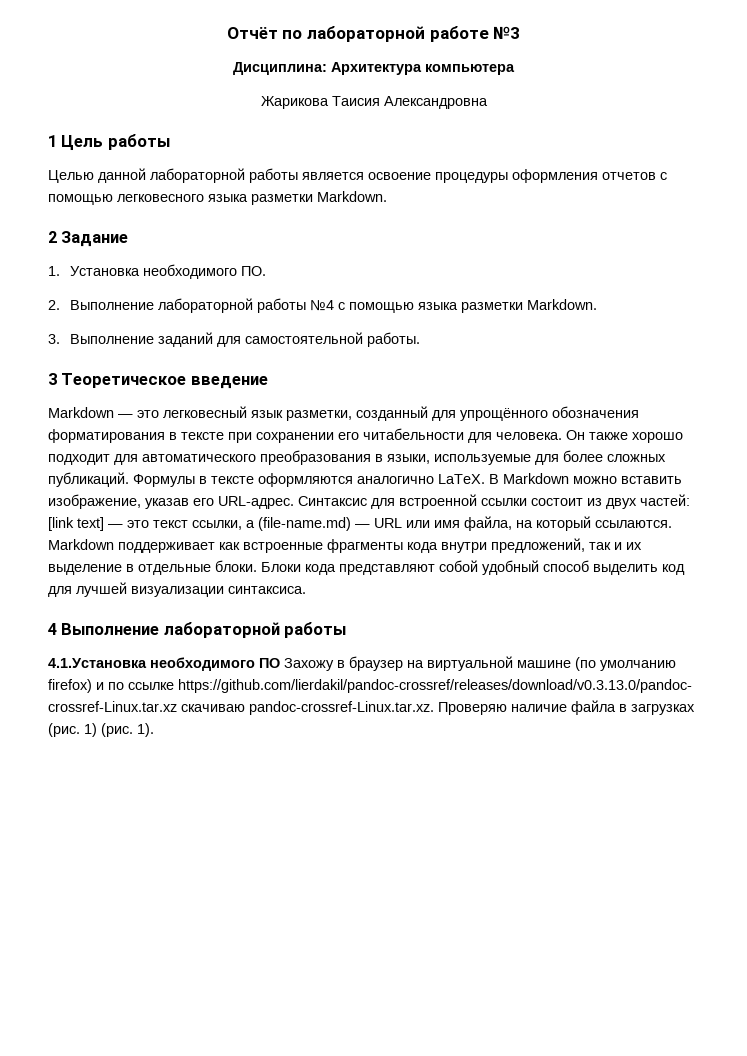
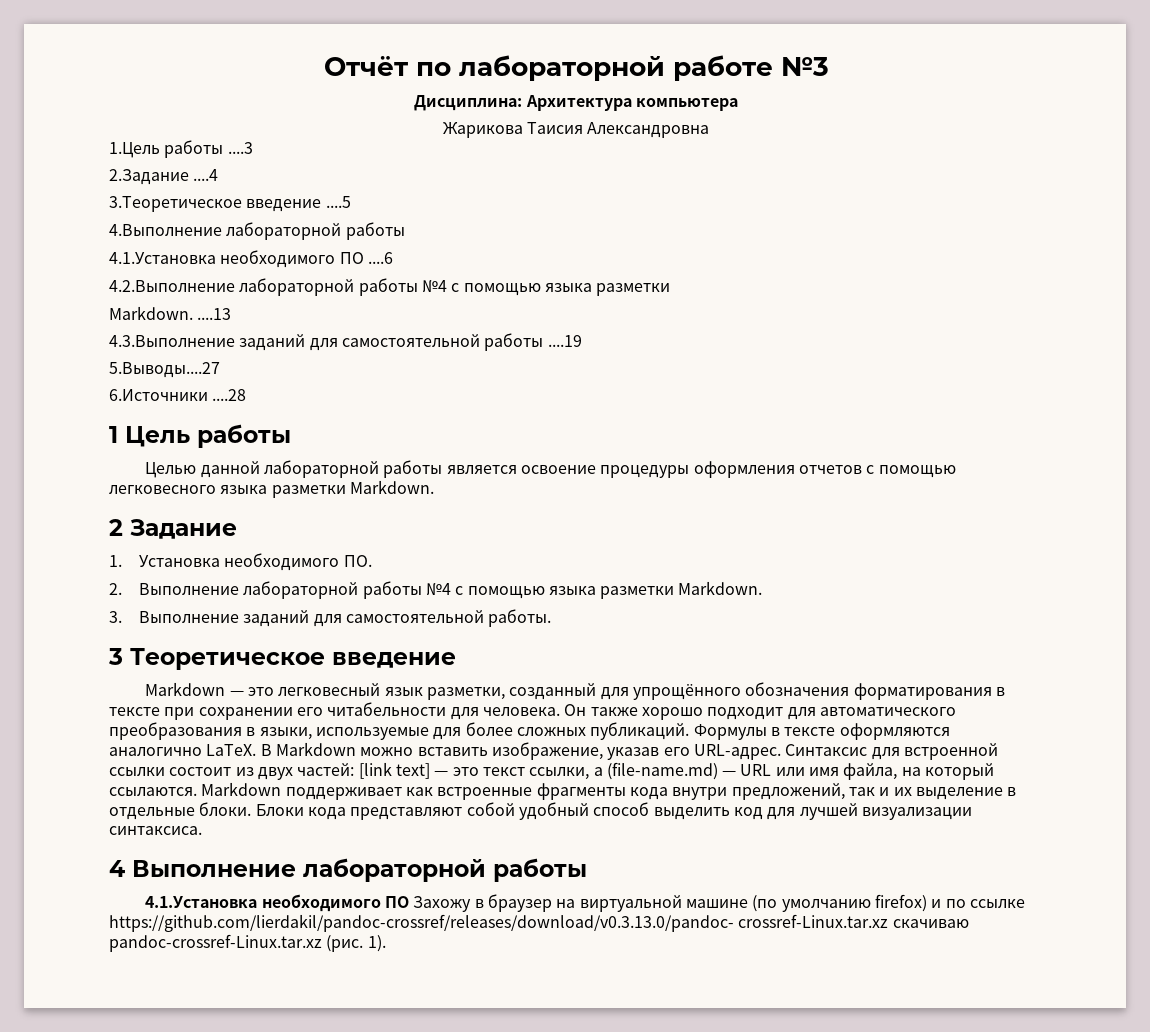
+ 1.Цель работы ....3
+ 2.Задание ....4
+ 3.Теоретическое введение ....5
+ 4.Выполнение лабораторной работы
+ 4.1.Установка необходимого ПО ....6
+ 4.2.Выполнение лабораторной работы №4 с помощью языка разметки
+ Markdown. ....13
+ 4.3.Выполнение заданий для самостоятельной работы ....19
+ 5.Выводы....27
+ 6.Источники ....28
- 4.1.Установка необходимого ПО Захожу в браузер на виртуальной машине (по умолчанию firefox) и по ссылке https://github.com/lierdakil/pandoc-crossref/releases/download/v0.3.13.0/pandoc- crossref-Linux.tar.xz скачиваю pandoc-crossref-Linux.tar.xz. Проверяю наличие файла в загрузках (рис. 1) (рис.
+ 4.1.Установка необходимого ПО Захожу в браузер на виртуальной машине (по умолчанию firefox) и по ссылке https://github.com/lierdakil/pandoc-crossref/releases/download/v0.3.13.0/pandoc- crossref-Linux.tar.xz скачиваю pandoc-crossref-Linux.tar.xz (рис.

